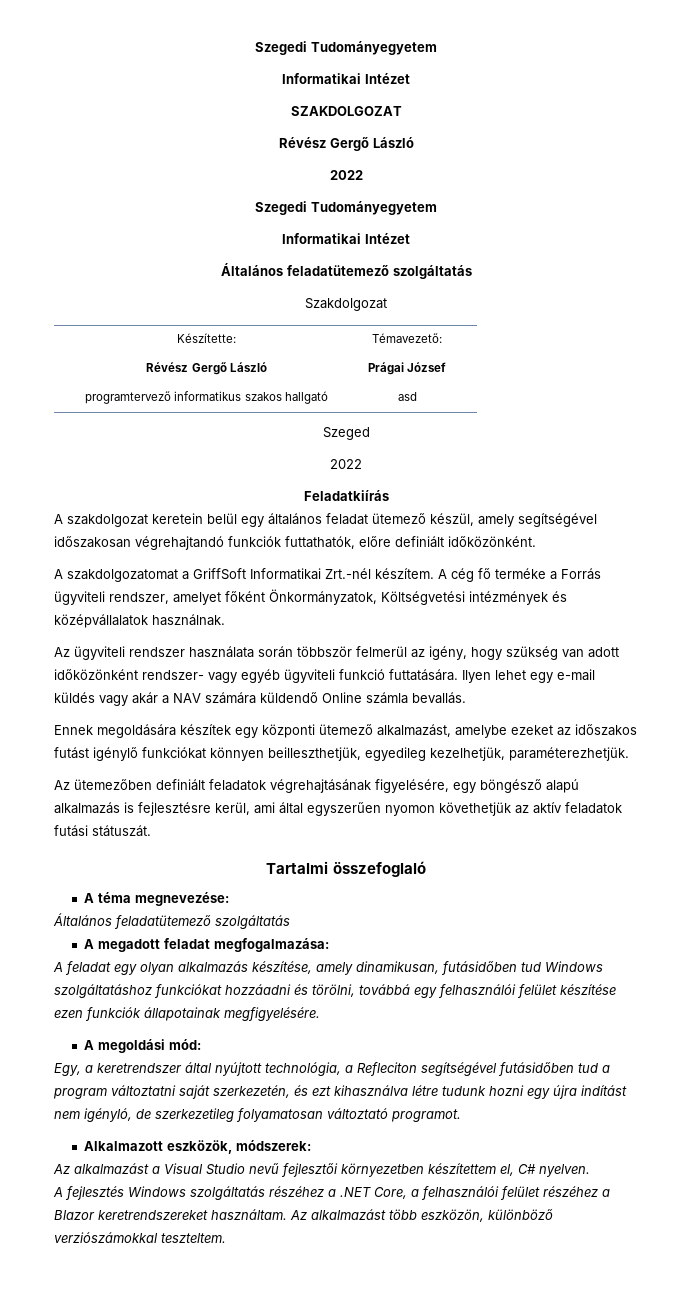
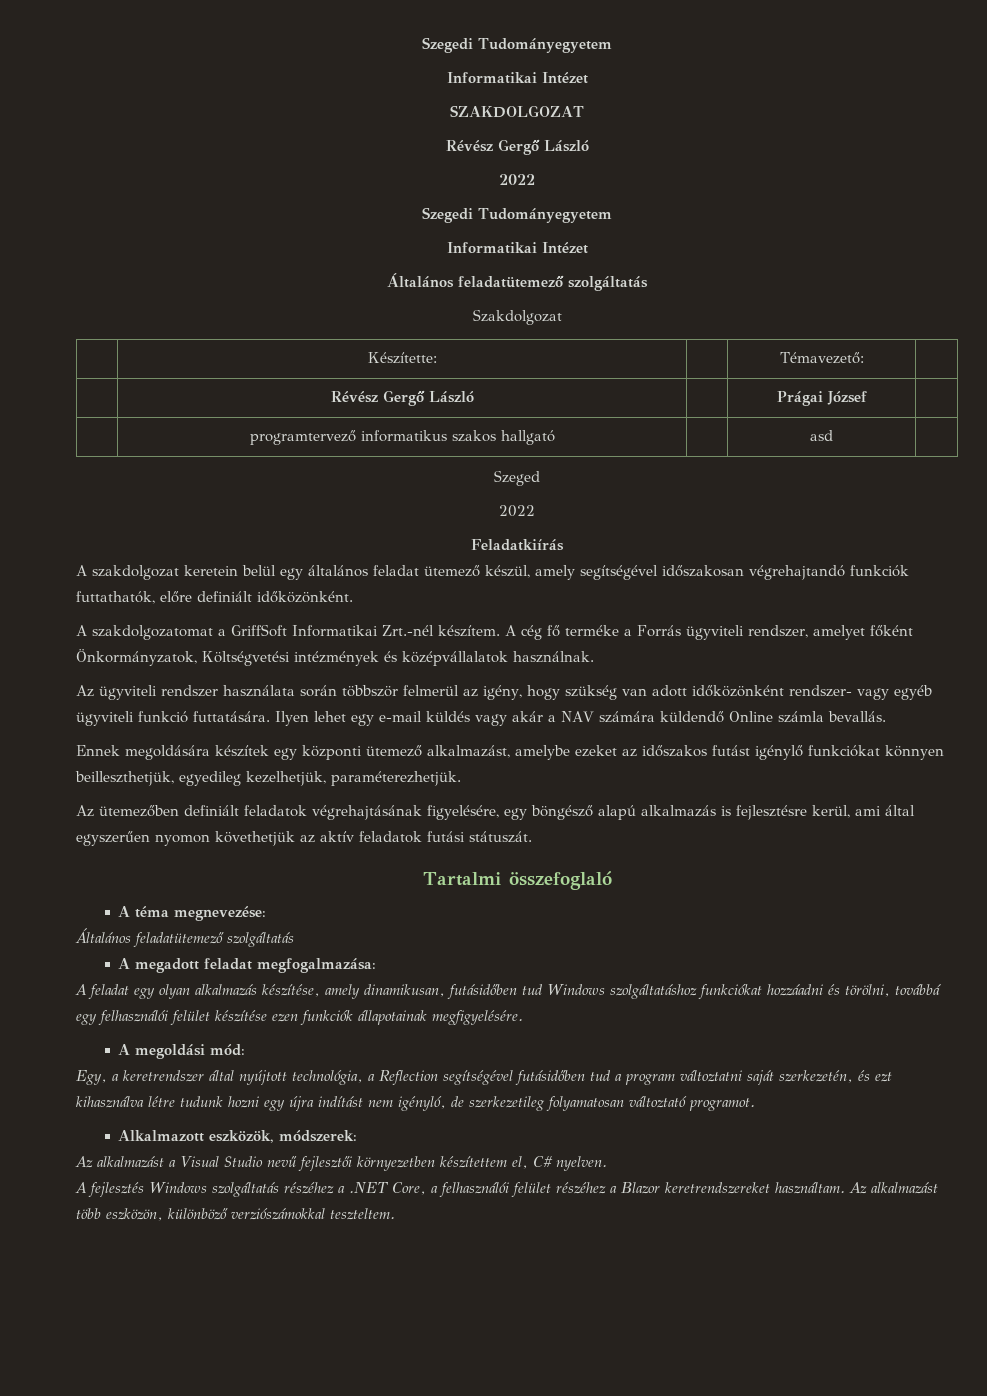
- Egy, a keretrendszer által nyújtott technológia, a Refleciton segítségével futásidőben tud a program változtatni saját szerkezetén, és ezt kihasználva létre tudunk hozni egy újra indítást nem igényló, de szerkezetileg folyamatosan változtató programot.
+ Egy, a keretrendszer által nyújtott technológia, a Reflection segítségével futásidőben tud a program változtatni saját szerkezetén, és ezt kihasználva létre tudunk hozni egy újra indítást nem igényló, de szerkezetileg folyamatosan változtató programot.

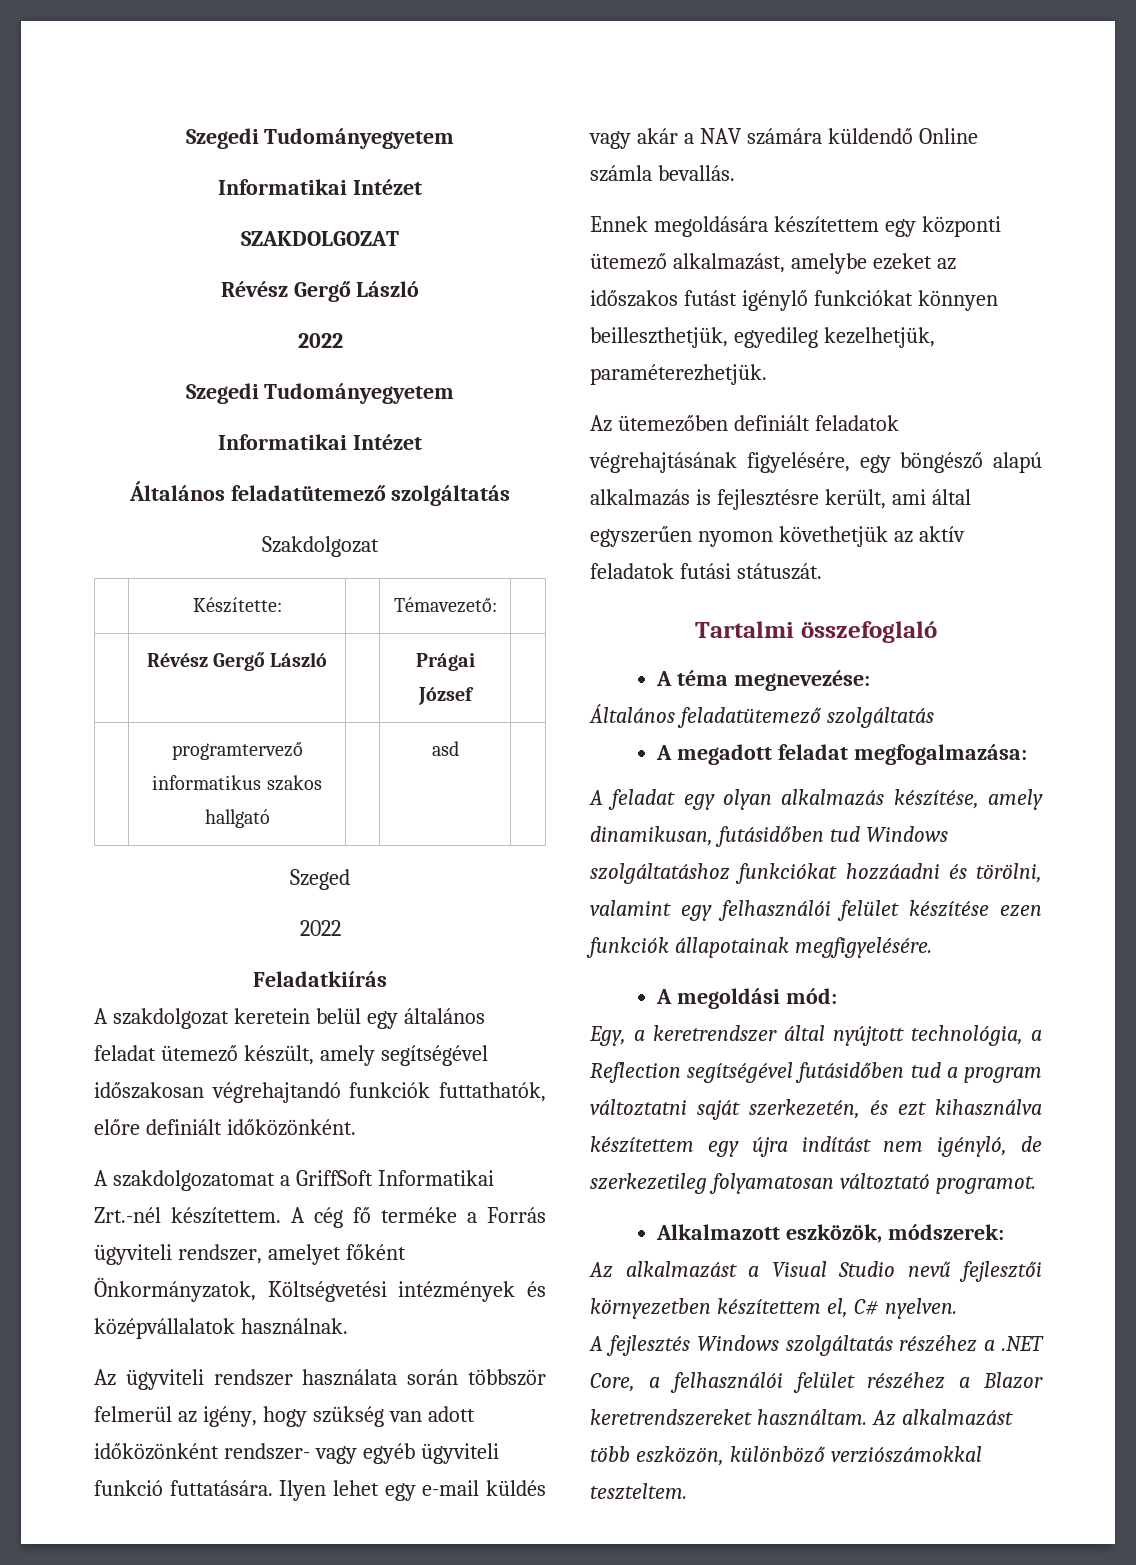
- A szakdolgozat keretein belül egy általános feladat ütemező készül, amely segítségével időszakosan végrehajtandó funkciók futtathatók, előre definiált időközönként.
+ A szakdolgozat keretein belül egy általános feladat ütemező készült, amely segítségével időszakosan végrehajtandó funkciók futtathatók, előre definiált időközönként.
- A szakdolgozatomat a GriffSoft Informatikai Zrt.-nél készítem.
+ A szakdolgozatomat a GriffSoft Informatikai Zrt.-nél készítettem.
- Ennek megoldására készítek egy központi ütemező alkalmazást, amelybe ezeket az időszakos futást igénylő funkciókat könnyen beilleszthetjük, egyedileg kezelhetjük, paraméterezhetjük.
+ Ennek megoldására készítettem egy központi ütemező alkalmazást, amelybe ezeket az időszakos futást igénylő funkciókat könnyen beilleszthetjük, egyedileg kezelhetjük, paraméterezhetjük.
- Az ütemezőben definiált feladatok végrehajtásának figyelésére, egy böngésző alapú alkalmazás is fejlesztésre kerül, ami által egyszerűen nyomon követhetjük az aktív feladatok futási státuszát.
+ Az ütemezőben definiált feladatok végrehajtásának figyelésére, egy böngésző alapú alkalmazás is fejlesztésre került, ami által egyszerűen nyomon követhetjük az aktív feladatok futási státuszát.
- A feladat egy olyan alkalmazás készítése, amely dinamikusan, futásidőben tud Windows szolgáltatáshoz funkciókat hozzáadni és törölni, továbbá egy felhasználói felület készítése ezen funkciók állapotainak megfigyelésére.
+ A feladat egy olyan alkalmazás készítése, amely dinamikusan, futásidőben tud Windows szolgáltatáshoz funkciókat hozzáadni és törölni, valamint egy felhasználói felület készítése ezen funkciók állapotainak megfigyelésére.
- Egy, a keretrendszer által nyújtott technológia, a Reflection segítségével futásidőben tud a program változtatni saját szerkezetén, és ezt kihasználva létre tudunk hozni egy újra indítást nem igényló, de szerkezetileg folyamatosan változtató programot.
+ Egy, a keretrendszer által nyújtott technológia, a Reflection segítségével futásidőben tud a program változtatni saját szerkezetén, és ezt kihasználva készítettem egy újra indítást nem igényló, de szerkezetileg folyamatosan változtató programot.

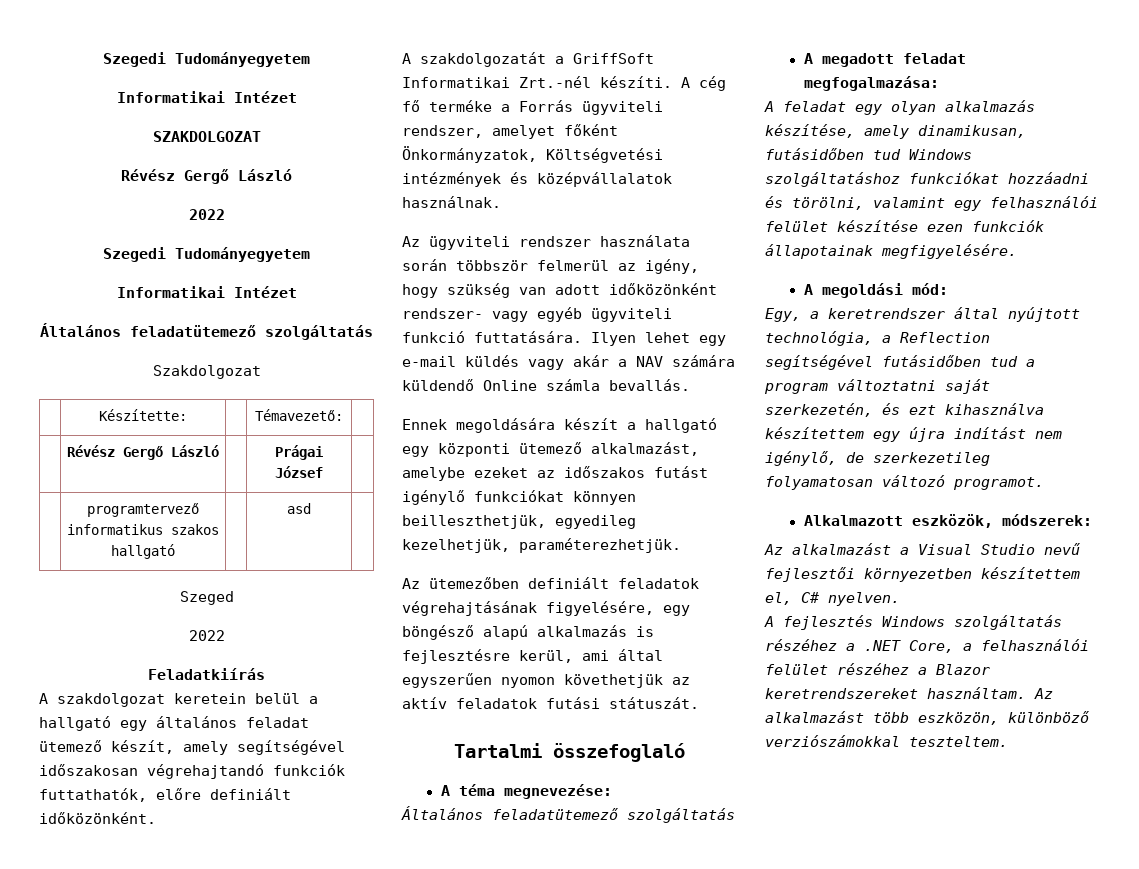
- A szakdolgozat keretein belül egy általános feladat ütemező készült, amely segítségével időszakosan végrehajtandó funkciók futtathatók, előre definiált időközönként.
+ A szakdolgozat keretein belül a hallgató egy általános feladat ütemező készít, amely segítségével időszakosan végrehajtandó funkciók futtathatók, előre definiált időközönként.
- A szakdolgozatomat a GriffSoft Informatikai Zrt.-nél készítettem.
+ A szakdolgozatát a GriffSoft Informatikai Zrt.-nél készíti.
- Ennek megoldására készítettem egy központi ütemező alkalmazást, amelybe ezeket az időszakos futást igénylő funkciókat könnyen beilleszthetjük, egyedileg kezelhetjük, paraméterezhetjük.
+ Ennek megoldására készít a hallgató egy központi ütemező alkalmazást, amelybe ezeket az időszakos futást igénylő funkciókat könnyen beilleszthetjük, egyedileg kezelhetjük, paraméterezhetjük.
- Az ütemezőben definiált feladatok végrehajtásának figyelésére, egy böngésző alapú alkalmazás is fejlesztésre került, ami által egyszerűen nyomon követhetjük az aktív feladatok futási státuszát.
+ Az ütemezőben definiált feladatok végrehajtásának figyelésére, egy böngésző alapú alkalmazás is fejlesztésre kerül, ami által egyszerűen nyomon követhetjük az aktív feladatok futási státuszát.
- Egy, a keretrendszer által nyújtott technológia, a Reflection segítségével futásidőben tud a program változtatni saját szerkezetén, és ezt kihasználva készítettem egy újra indítást nem igényló, de szerkezetileg folyamatosan változtató programot.
+ Egy, a keretrendszer által nyújtott technológia, a Reflection segítségével futásidőben tud a program változtatni saját szerkezetén, és ezt kihasználva készítettem egy újra indítást nem igénylő, de szerkezetileg folyamatosan változó programot.

